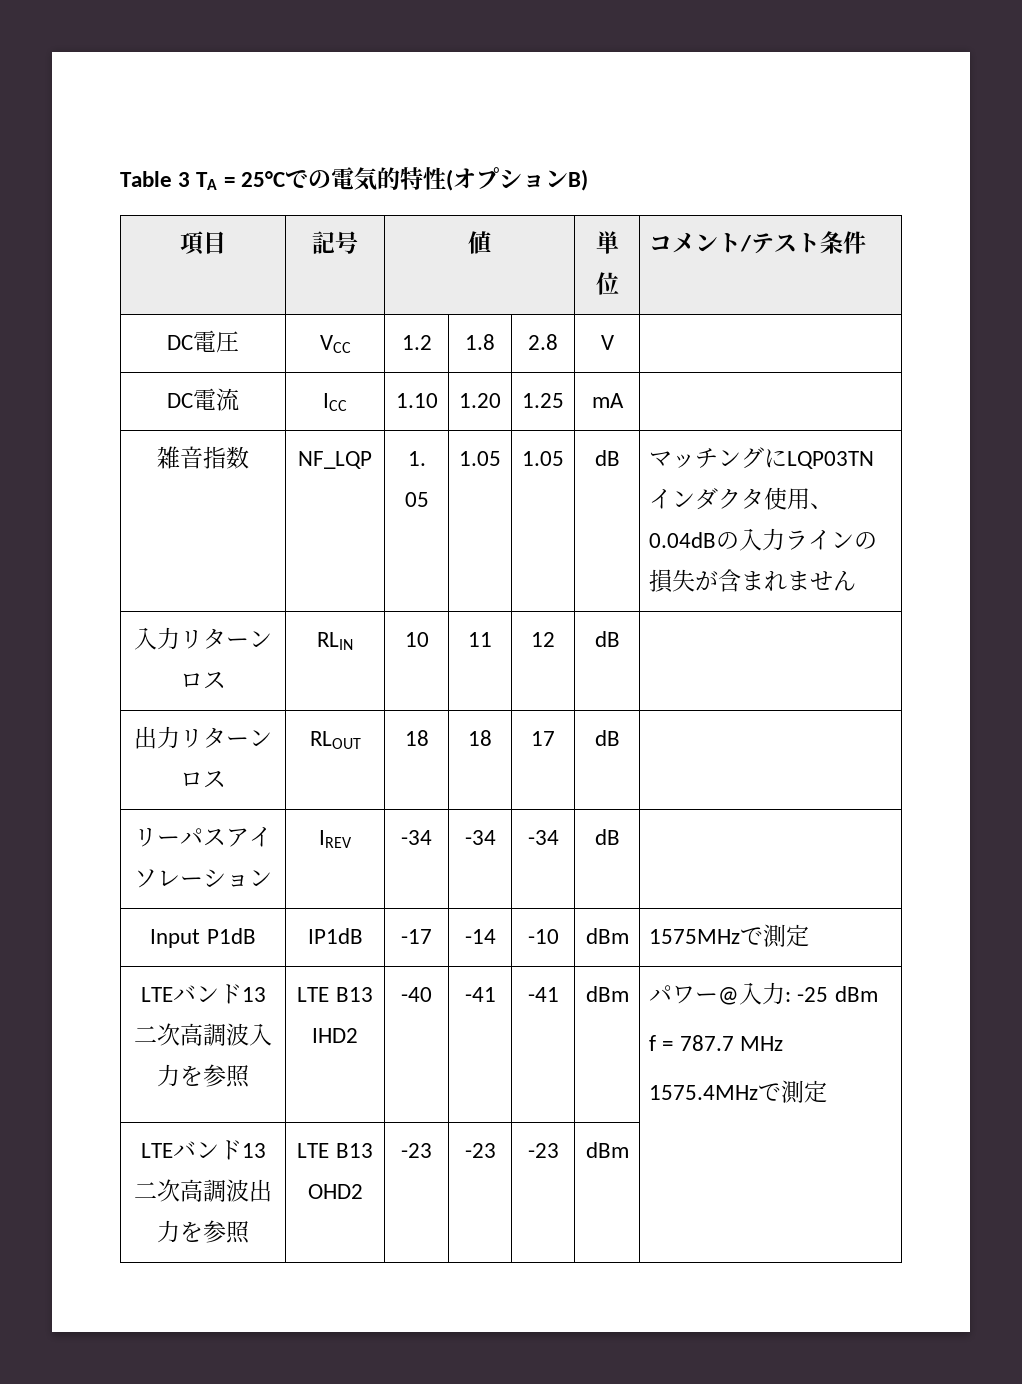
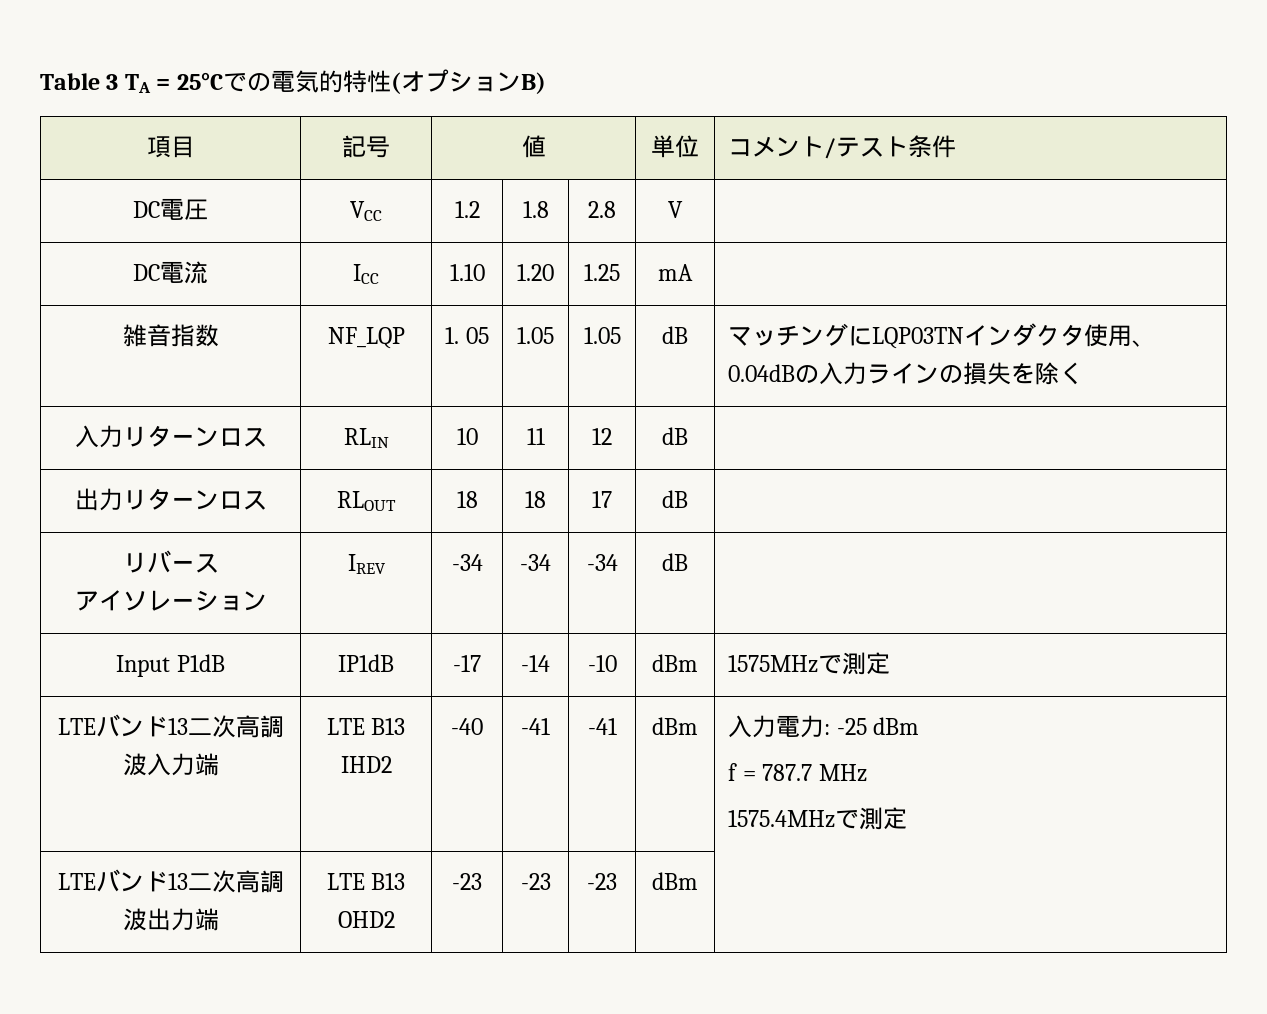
- 雑音指数 | NF_LQP | 1. 05 | 1.05 | 1.05 | dB | マッチングにLQP03TNインダクタ使用、0.04dBの入力ラインの損失が含まれません
+ 雑音指数 | NF_LQP | 1. 05 | 1.05 | 1.05 | dB | マッチングにLQP03TNインダクタ使用、0.04dBの入力ラインの損失を除く
- リーパスアイソレーション | IREV | -34 | -34 | -34 | dB |
+ リバース
+ アイソレーション | IREV | -34 | -34 | -34 | dB |
- LTEバンド13二次高調波入力を参照 | LTE B13 IHD2 | -40 | -41 | -41 | dBm | パワー@入力: -25 dBm
+ LTEバンド13二次高調波入力端 | LTE B13 IHD2 | -40 | -41 | -41 | dBm | 入力電力: -25 dBm
- LTEバンド13二次高調波出力を参照 | LTE B13 OHD2 | -23 | -23 | -23 | dBm |
+ LTEバンド13二次高調波出力端 | LTE B13 OHD2 | -23 | -23 | -23 | dBm |

